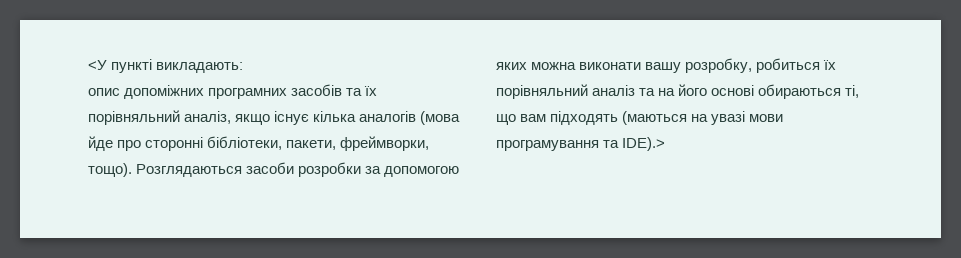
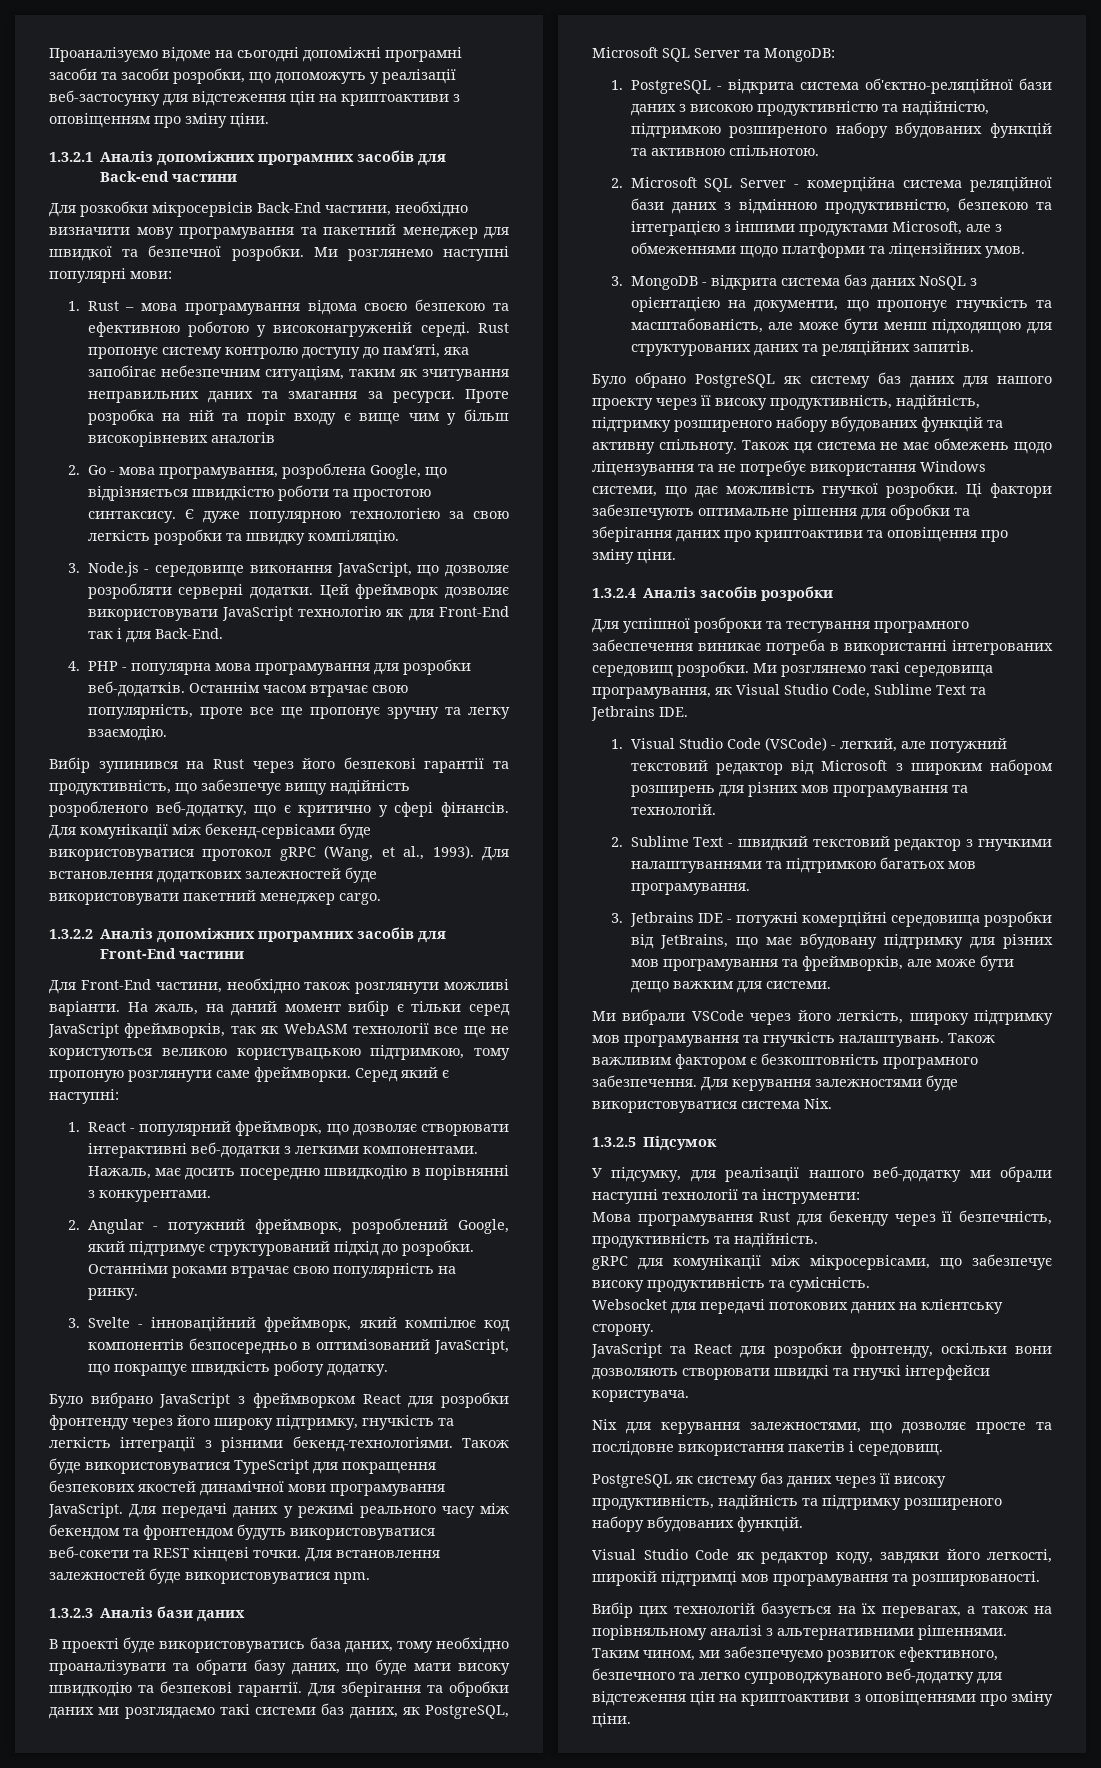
- <У пункті викладають:
- опис допоміжних програмних засобів та їх порівняльний аналіз, якщо існує кілька аналогів (мова йде про сторонні бібліотеки, пакети, фреймворки, тощо). Розглядаються засоби розробки за допомогою яких можна виконати вашу розробку, робиться їх порівняльний аналіз та на його основі обираються ті, що вам підходять (маються на увазі мови програмування та IDE).>
+ Проаналізуємо відоме на сьогодні допоміжні програмні засоби та засоби розробки, що допоможуть у реалізації веб-застосунку для відстеження цін на криптоактиви з оповіщенням про зміну ціни.
+ 1.3.2.1 Аналіз допоміжних програмних засобів для Back-end частини
+ Для розкобки мікросервісів Back-End частини, необхідно визначити мову програмування та пакетний менеджер для швидкої та безпечної розробки. Ми розглянемо наступні популярні мови:
+ 1. Rust – мова програмування відома своєю безпекою та ефективною роботою у високонагруженій середі. Rust пропонує систему контролю доступу до пам'яті, яка запобігає небезпечним ситуаціям, таким як зчитування неправильних даних та змагання за ресурси. Проте розробка на ній та поріг входу є вище чим у більш високорівневих аналогів
+ 2. Go - мова програмування, розроблена Google, що відрізняється швидкістю роботи та простотою синтаксису. Є дуже популярною технологією за свою легкість розробки та швидку компіляцію.
+ 3. Node.js - середовище виконання JavaScript, що дозволяє розробляти серверні додатки. Цей фреймворк дозволяє використовувати JavaScript технологію як для Front-End так і для Back-End.
+ 4. PHP - популярна мова програмування для розробки веб-додатків. Останнім часом втрачає свою популярність, проте все ще пропонує зручну та легку взаємодію.
+ Вибір зупинився на Rust через його безпекові гарантії та продуктивність, що забезпечує вищу надійність розробленого веб-додатку, що є критично у сфері фінансів. Для комунікації між бекенд-сервісами буде використовуватися протокол gRPC (Wang, et al., 1993). Для встановлення додаткових залежностей буде використовувати пакетний менеджер cargo.
+ 1.3.2.2 Аналіз допоміжних програмних засобів для Front-End частини
+ Для Front-End частини, необхідно також розглянути можливі варіанти. На жаль, на даний момент вибір є тільки серед JavaScript фреймворків, так як WebASM технології все ще не користуються великою користувацькою підтримкою, тому пропоную розглянути саме фреймворки. Серед який є наступні:
+ 1. React - популярний фреймворк, що дозволяє створювати інтерактивні веб-додатки з легкими компонентами. Нажаль, має досить посередню швидкодію в порівнянні з конкурентами.
+ 2. Angular - потужний фреймворк, розроблений Google, який підтримує структурований підхід до розробки. Останніми роками втрачає свою популярність на ринку.
+ 3. Svelte - інноваційний фреймворк, який компілює код компонентів безпосередньо в оптимізований JavaScript, що покращує швидкість роботу додатку.
+ Було вибрано JavaScript з фреймворком React для розробки фронтенду через його широку підтримку, гнучкість та легкість інтеграції з різними бекенд-технологіями. Також буде використовуватися TypeScript для покращення безпекових якостей динамічної мови програмування JavaScript. Для передачі даних у режимі реального часу між бекендом та фронтендом будуть використовуватися веб-сокети та REST кінцеві точки. Для встановлення залежностей буде використовуватися npm.
+ 1.3.2.3 Аналіз бази даних
+ В проекті буде використовуватись база даних, тому необхідно проаналізувати та обрати базу даних, що буде мати високу швидкодію та безпекові гарантії. Для зберігання та обробки даних ми розглядаємо такі системи баз даних, як PostgreSQL, Microsoft SQL Server та MongoDB:
+ 1. PostgreSQL - відкрита система об'єктно-реляційної бази даних з високою продуктивністю та надійністю, підтримкою розширеного набору вбудованих функцій та активною спільнотою.
+ 2. Microsoft SQL Server - комерційна система реляційної бази даних з відмінною продуктивністю, безпекою та інтеграцією з іншими продуктами Microsoft, але з обмеженнями щодо платформи та ліцензійних умов.
+ 3. MongoDB - відкрита система баз даних NoSQL з орієнтацією на документи, що пропонує гнучкість та масштабованість, але може бути менш підходящою для структурованих даних та реляційних запитів.
+ Було обрано PostgreSQL як систему баз даних для нашого проекту через її високу продуктивність, надійність, підтримку розширеного набору вбудованих функцій та активну спільноту. Також ця система не має обмежень щодо ліцензування та не потребує використання Windows системи, що дає можливість гнучкої розробки. Ці фактори забезпечують оптимальне рішення для обробки та зберігання даних про криптоактиви та оповіщення про зміну ціни.
+ 1.3.2.4 Аналіз засобів розробки
+ Для успішної розброки та тестування програмного забеспечення виникає потреба в використанні інтегрованих середовищ розробки. Ми розглянемо такі середовища програмування, як Visual Studio Code, Sublime Text та Jetbrains IDE.
+ 1. Visual Studio Code (VSCode) - легкий, але потужний текстовий редактор від Microsoft з широким набором розширень для різних мов програмування та технологій.
+ 2. Sublime Text - швидкий текстовий редактор з гнучкими налаштуваннями та підтримкою багатьох мов програмування.
+ 3. Jetbrains IDE - потужні комерційні середовища розробки від JetBrains, що має вбудовану підтримку для різних мов програмування та фреймворків, але може бути дещо важким для системи.
+ Ми вибрали VSCode через його легкість, широку підтримку мов програмування та гнучкість налаштувань. Також важливим фактором є безкоштовність програмного забезпечення. Для керування залежностями буде використовуватися система Nix.
+ 1.3.2.5 Підсумок
+ У підсумку, для реалізації нашого веб-додатку ми обрали наступні технології та інструменти:
+ Мова програмування Rust для бекенду через її безпечність, продуктивність та надійність.
+ gRPC для комунікації між мікросервісами, що забезпечує високу продуктивність та сумісність.
+ Websocket для передачі потокових даних на клієнтську сторону.
+ JavaScript та React для розробки фронтенду, оскільки вони дозволяють створювати швидкі та гнучкі інтерфейси користувача.
+ Nix для керування залежностями, що дозволяє просте та послідовне використання пакетів і середовищ.
+ PostgreSQL як систему баз даних через її високу продуктивність, надійність та підтримку розширеного набору вбудованих функцій.
+ Visual Studio Code як редактор коду, завдяки його легкості, широкій підтримці мов програмування та розширюваності.
+ Вибір цих технологій базується на їх перевагах, а також на порівняльному аналізі з альтернативними рішеннями. Таким чином, ми забезпечуємо розвиток ефективного, безпечного та легко супроводжуваного веб-додатку для відстеження цін на криптоактиви з оповіщеннями про зміну ціни.

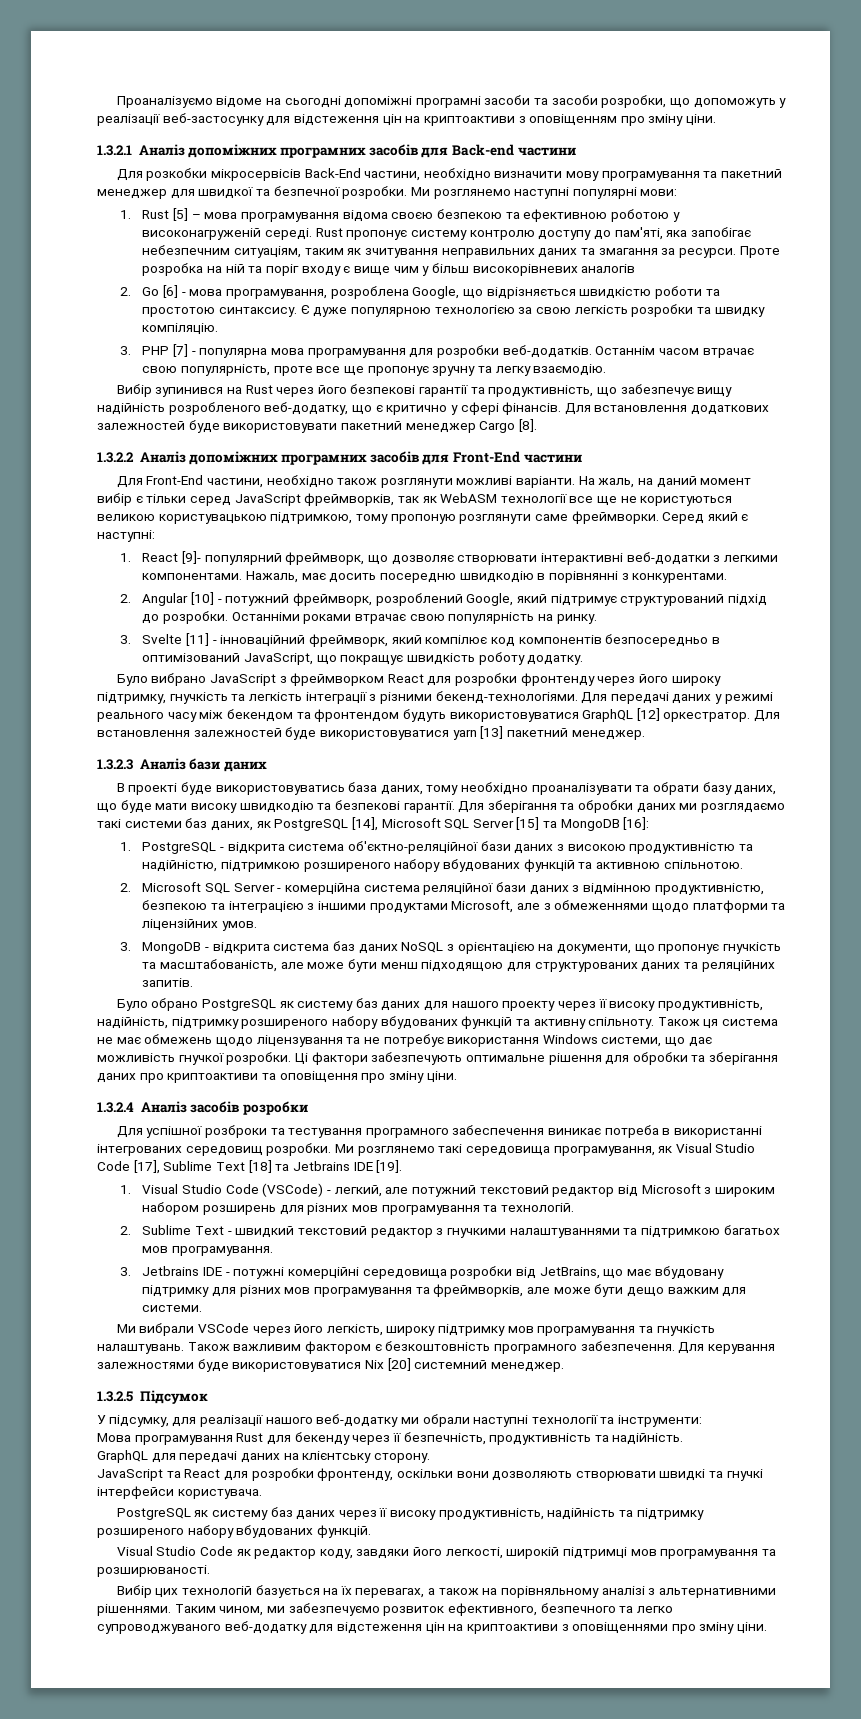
- 1. Rust – мова програмування відома своєю безпекою та ефективною роботою у високонагруженій середі.
+ 1. Rust [5] – мова програмування відома своєю безпекою та ефективною роботою у високонагруженій середі.
- 2. Go - мова програмування, розроблена Google, що відрізняється швидкістю роботи та простотою синтаксису.
+ 2. Go [6] - мова програмування, розроблена Google, що відрізняється швидкістю роботи та простотою синтаксису.
- 3. Node.js - середовище виконання JavaScript, що дозволяє розробляти серверні додатки. Цей фреймворк дозволяє використовувати JavaScript технологію як для Front-End так і для Back-End.
- 4. PHP - популярна мова програмування для розробки веб-додатків.
+ 3. PHP [7] - популярна мова програмування для розробки веб-додатків.
- Для комунікації між бекенд-сервісами буде використовуватися протокол gRPC (Wang, et al., 1993). Для встановлення додаткових залежностей буде використовувати пакетний менеджер cargo.
+ Для встановлення додаткових залежностей буде використовувати пакетний менеджер Cargo [8].
- 1. React - популярний фреймворк, що дозволяє створювати інтерактивні веб-додатки з легкими компонентами.
+ 1. React [9]- популярний фреймворк, що дозволяє створювати інтерактивні веб-додатки з легкими компонентами.
- 2. Angular - потужний фреймворк, розроблений Google, який підтримує структурований підхід до розробки.
+ 2. Angular [10] - потужний фреймворк, розроблений Google, який підтримує структурований підхід до розробки.
- 3. Svelte - інноваційний фреймворк, який компілює код компонентів безпосередньо в оптимізований JavaScript, що покращує швидкість роботу додатку.
+ 3. Svelte [11] - інноваційний фреймворк, який компілює код компонентів безпосередньо в оптимізований JavaScript, що покращує швидкість роботу додатку.
- Також буде використовуватися TypeScript для покращення безпекових якостей динамічної мови програмування JavaScript.
- Для передачі даних у режимі реального часу між бекендом та фронтендом будуть використовуватися веб-сокети та REST кінцеві точки.
+ Для передачі даних у режимі реального часу між бекендом та фронтендом будуть використовуватися GraphQL [12] оркестратор.
- Для встановлення залежностей буде використовуватися npm.
+ Для встановлення залежностей буде використовуватися yarn [13] пакетний менеджер.
- Для зберігання та обробки даних ми розглядаємо такі системи баз даних, як PostgreSQL, Microsoft SQL Server та MongoDB:
+ Для зберігання та обробки даних ми розглядаємо такі системи баз даних, як PostgreSQL [14], Microsoft SQL Server [15] та MongoDB [16]:
- Ми розглянемо такі середовища програмування, як Visual Studio Code, Sublime Text та Jetbrains IDE.
+ Ми розглянемо такі середовища програмування, як Visual Studio Code [17], Sublime Text [18] та Jetbrains IDE [19].
- Для керування залежностями буде використовуватися система Nix.
+ Для керування залежностями буде використовуватися Nix [20] cистемний менеджер.
- gRPC для комунікації між мікросервісами, що забезпечує високу продуктивність та сумісність.
- Websocket для передачі потокових даних на клієнтську сторону.
+ GraphQL для передачі даних на клієнтську сторону.
- Nix для керування залежностями, що дозволяє просте та послідовне використання пакетів і середовищ.

